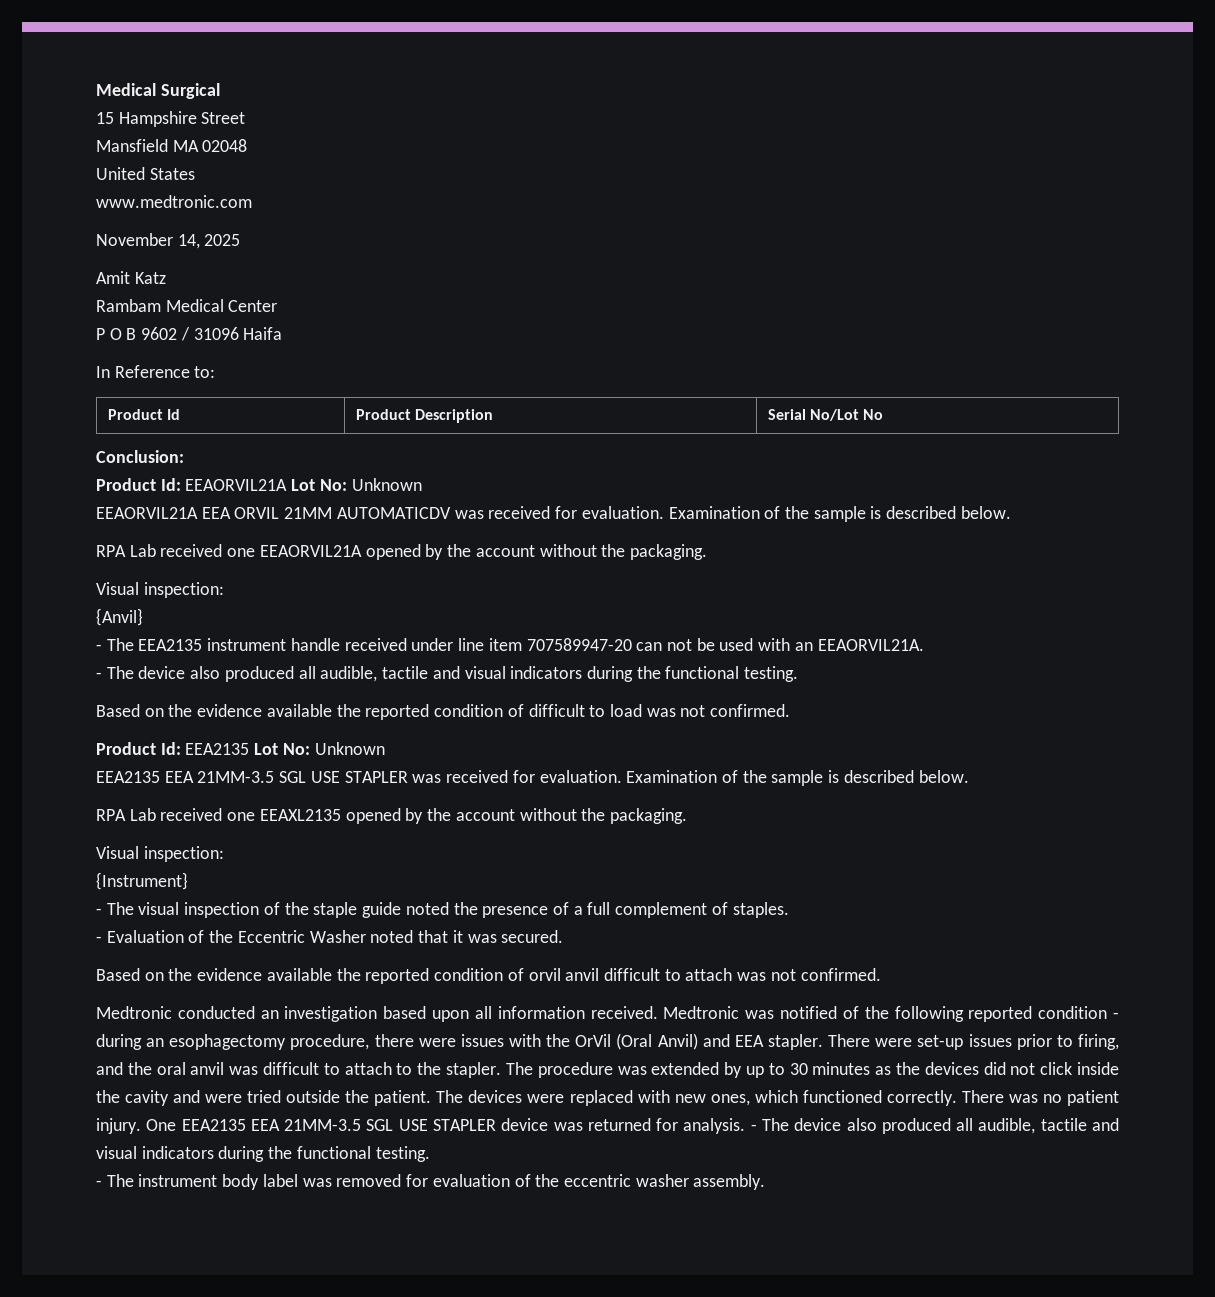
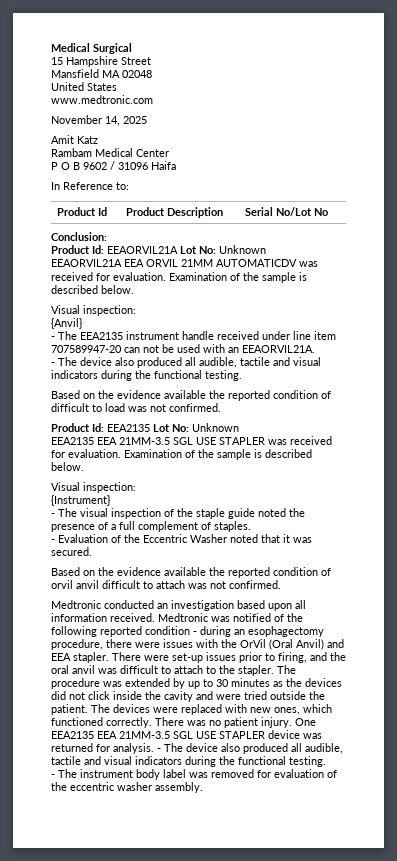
- RPA Lab received one EEAORVIL21A opened by the account without the packaging.
- RPA Lab received one EEAXL2135 opened by the account without the packaging.

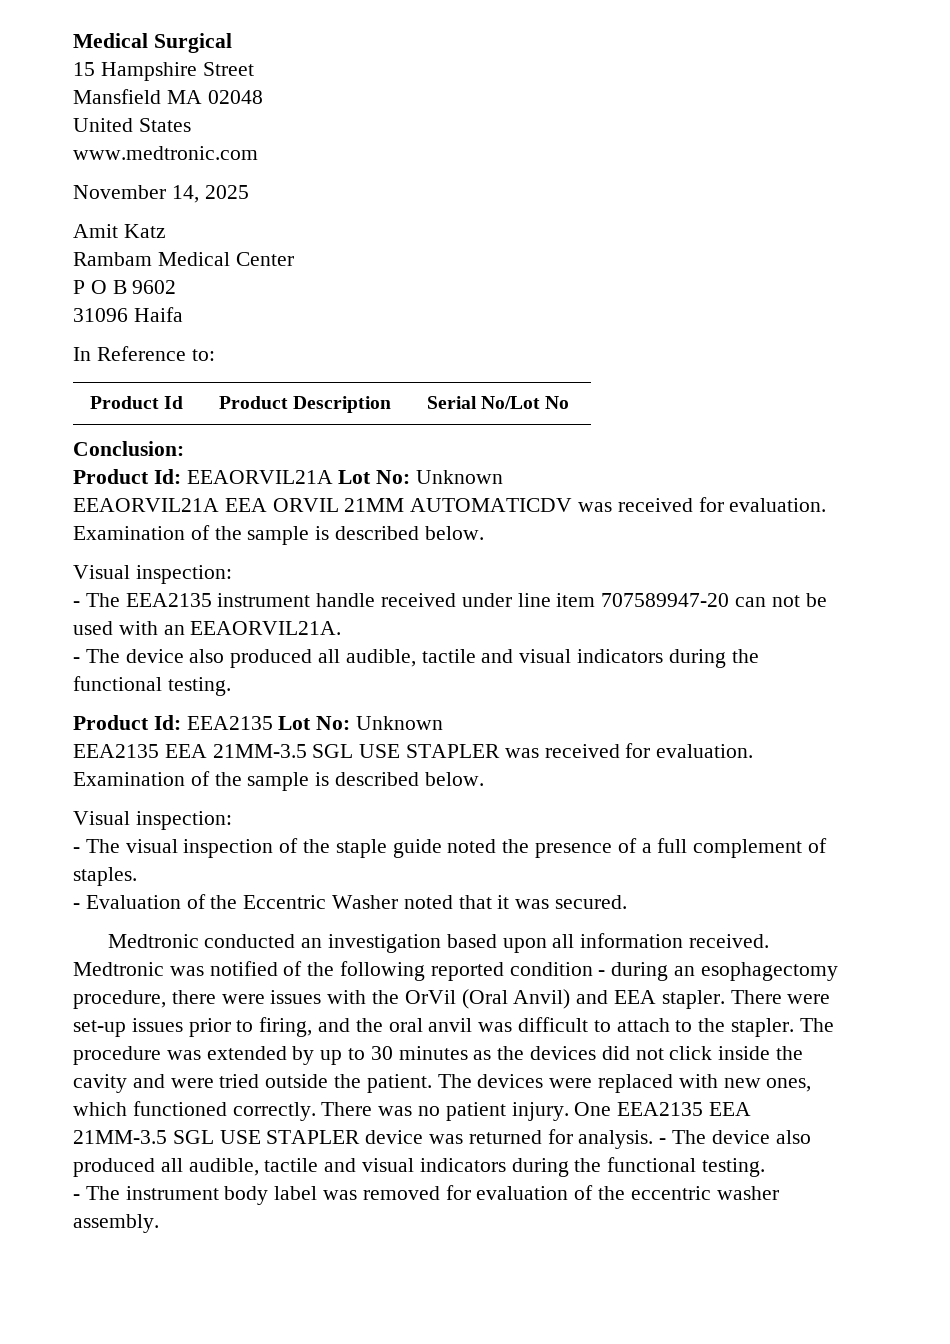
- P O B 9602 / 31096 Haifa
+ P O B 9602
+ 31096 Haifa
- {Anvil}
- Based on the evidence available the reported condition of difficult to load was not confirmed.
- {Instrument}
- Based on the evidence available the reported condition of orvil anvil difficult to attach was not confirmed.

